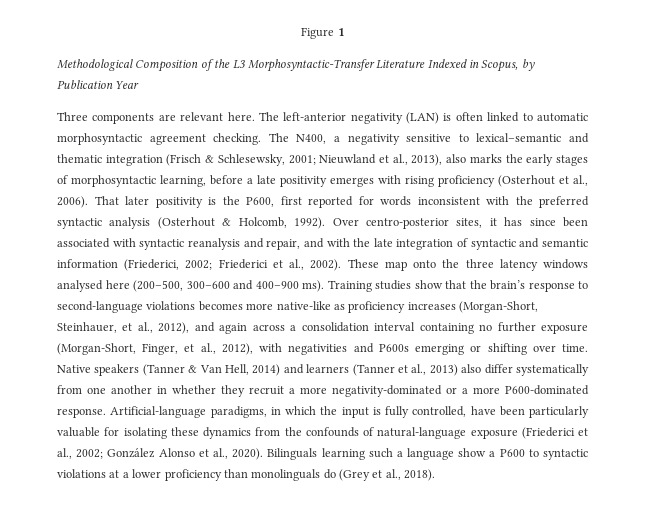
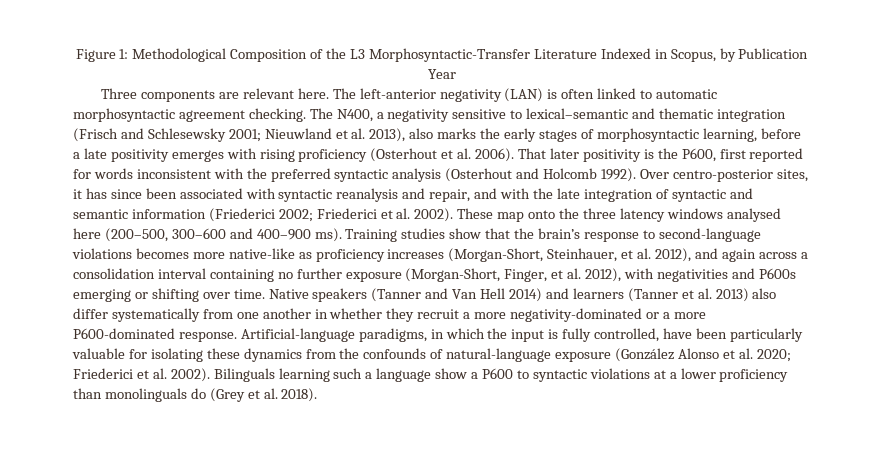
- Figure 1
- Methodological Composition of the L3 Morphosyntactic-Transfer Literature Indexed in Scopus, by Publication Year
+ Figure 1: Methodological Composition of the L3 Morphosyntactic-Transfer Literature Indexed in Scopus, by Publication Year
- The N400, a negativity sensitive to lexical–semantic and thematic integration (Frisch & Schlesewsky, 2001; Nieuwland et al., 2013), also marks the early stages of morphosyntactic learning, before a late positivity emerges with rising proficiency (Osterhout et al., 2006).
+ The N400, a negativity sensitive to lexical–semantic and thematic integration (Frisch and Schlesewsky 2001; Nieuwland et al. 2013), also marks the early stages of morphosyntactic learning, before a late positivity emerges with rising proficiency (Osterhout et al. 2006).
- That later positivity is the P600, first reported for words inconsistent with the preferred syntactic analysis (Osterhout & Holcomb, 1992).
+ That later positivity is the P600, first reported for words inconsistent with the preferred syntactic analysis (Osterhout and Holcomb 1992).
- Over centro-posterior sites, it has since been associated with syntactic reanalysis and repair, and with the late integration of syntactic and semantic information (Friederici, 2002; Friederici et al., 2002).
+ Over centro-posterior sites, it has since been associated with syntactic reanalysis and repair, and with the late integration of syntactic and semantic information (Friederici 2002; Friederici et al. 2002).
- Training studies show that the brain’s response to second-language violations becomes more native-like as proficiency increases (Morgan-Short, Steinhauer, et al., 2012), and again across a consolidation interval containing no further exposure (Morgan-Short, Finger, et al., 2012), with negativities and P600s emerging or shifting over time.
+ Training studies show that the brain’s response to second-language violations becomes more native-like as proficiency increases (Morgan-Short, Steinhauer, et al. 2012), and again across a consolidation interval containing no further exposure (Morgan-Short, Finger, et al. 2012), with negativities and P600s emerging or shifting over time.
- Native speakers (Tanner & Van Hell, 2014) and learners (Tanner et al., 2013) also differ systematically from one another in whether they recruit a more negativity-dominated or a more P600-dominated response.
+ Native speakers (Tanner and Van Hell 2014) and learners (Tanner et al. 2013) also differ systematically from one another in whether they recruit a more negativity-dominated or a more P600-dominated response.
- Artificial-language paradigms, in which the input is fully controlled, have been particularly valuable for isolating these dynamics from the confounds of natural-language exposure (Friederici et al., 2002; González Alonso et al., 2020).
+ Artificial-language paradigms, in which the input is fully controlled, have been particularly valuable for isolating these dynamics from the confounds of natural-language exposure (González Alonso et al. 2020; Friederici et al. 2002).
- Bilinguals learning such a language show a P600 to syntactic violations at a lower proficiency than monolinguals do (Grey et al., 2018).
+ Bilinguals learning such a language show a P600 to syntactic violations at a lower proficiency than monolinguals do (Grey et al. 2018).

